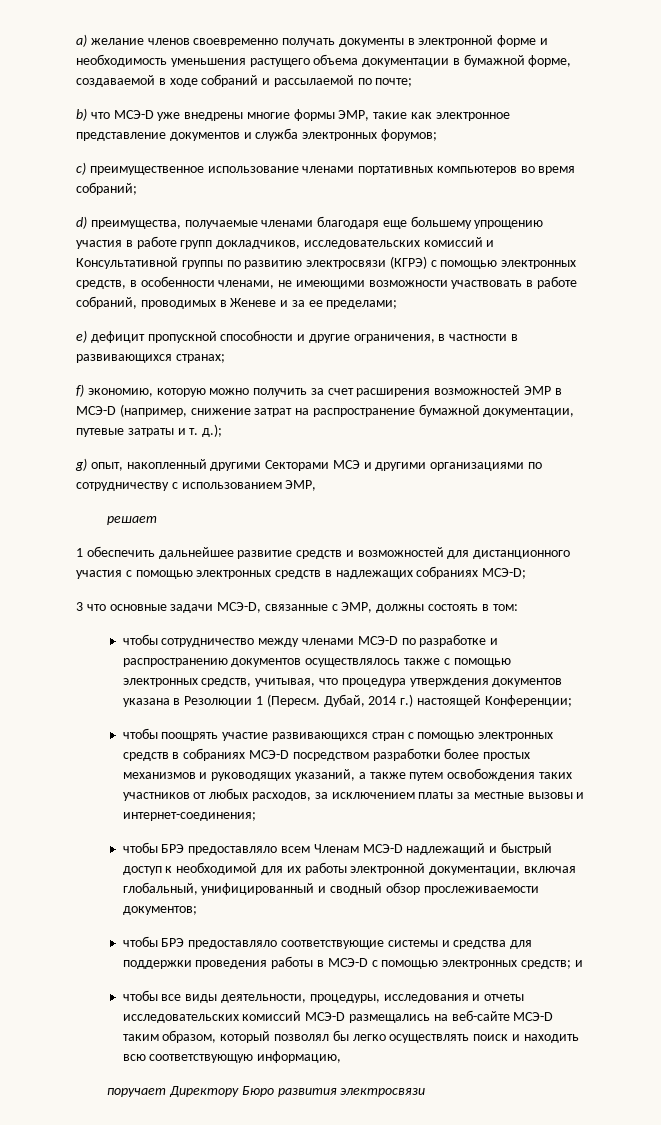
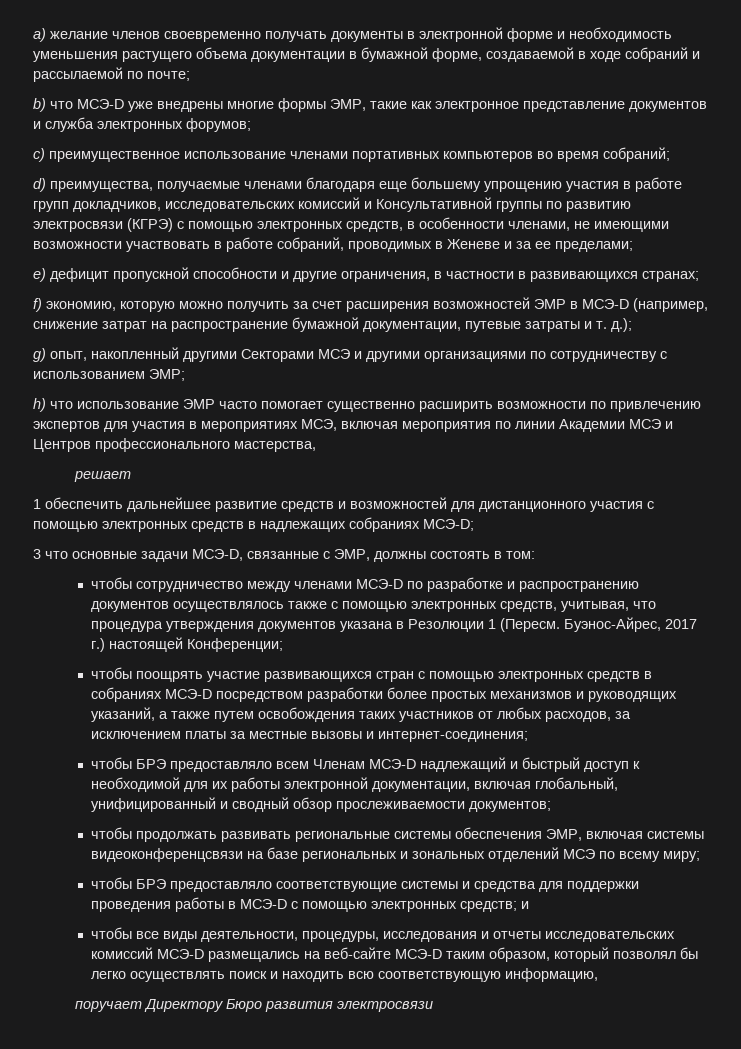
- g) опыт, накопленный другими Секторами МСЭ и другими организациями по сотрудничеству с использованием ЭМР,
+ g) опыт, накопленный другими Секторами МСЭ и другими организациями по сотрудничеству с использованием ЭМР;
+ h) что использование ЭМР часто помогает существенно расширить возможности по привлечению экспертов для участия в мероприятиях МСЭ, включая мероприятия по линии Академии МСЭ и Центров профессионального мастерства,
- Дубай, 2014 г.) настоящей Конференции;
+ Буэнос-Айрес, 2017 г.) настоящей Конференции;
+ чтобы продолжать развивать региональные системы обеспечения ЭМР, включая системы видеоконференцсвязи на базе региональных и зональных отделений МСЭ по всему миру;

